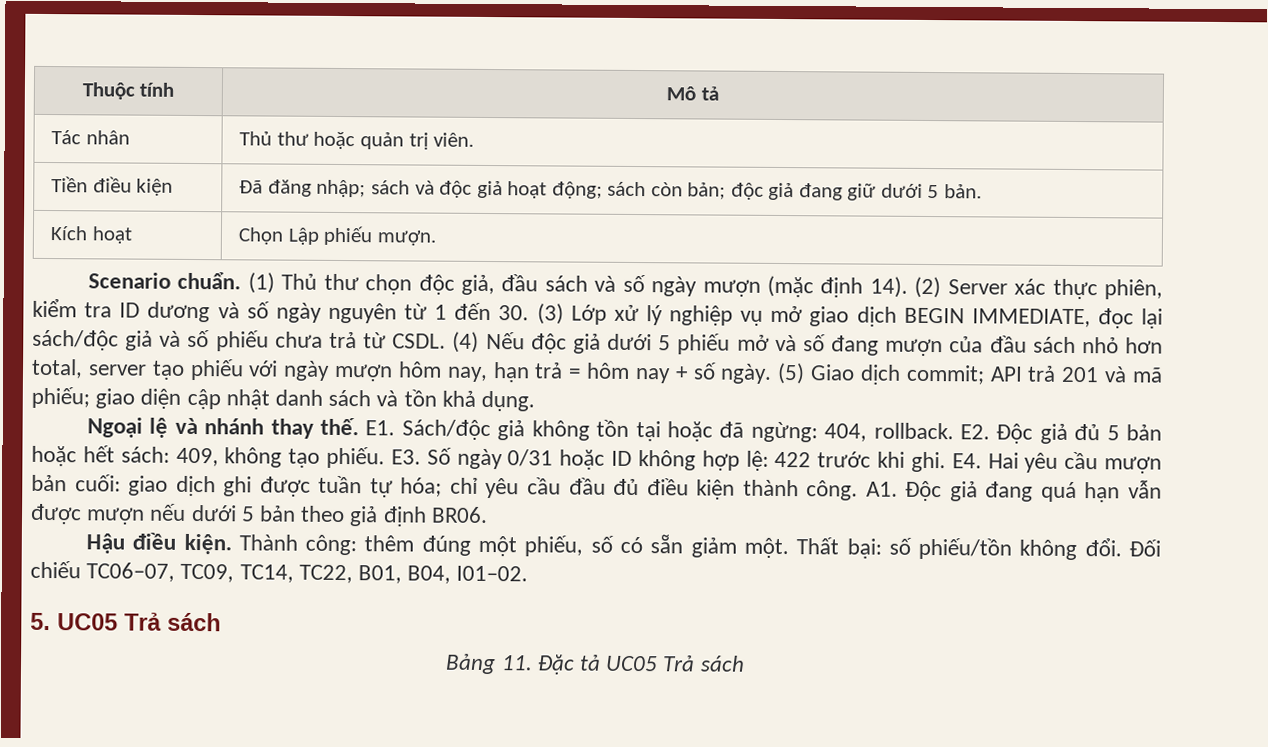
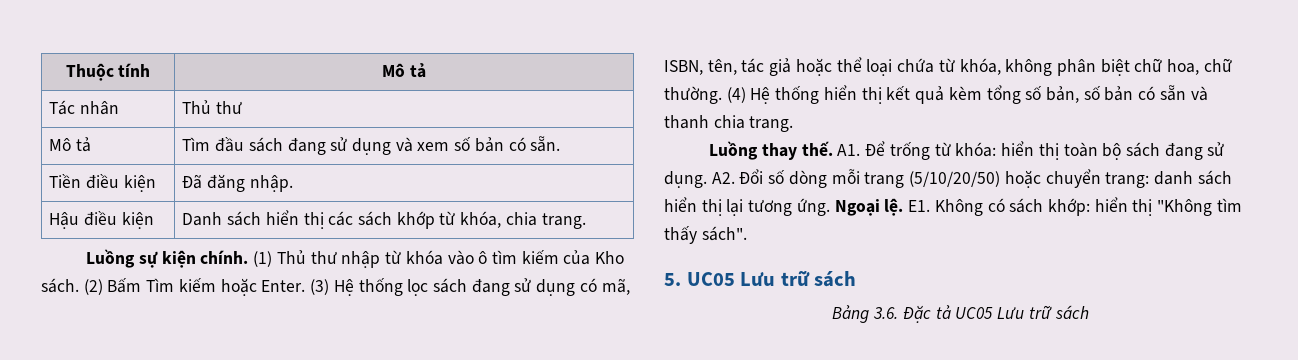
- Tác nhân | Thủ thư hoặc quản trị viên.
+ Tác nhân | Thủ thư
+ Mô tả | Tìm đầu sách đang sử dụng và xem số bản có sẵn.
- Tiền điều kiện | Đã đăng nhập; sách và độc giả hoạt động; sách còn bản; độc giả đang giữ dưới 5 bản.
- Kích hoạt | Chọn Lập phiếu mượn.
- Scenario chuẩn. (1) Thủ thư chọn độc giả, đầu sách và số ngày mượn (mặc định 14). (2) Server xác thực phiên, kiểm tra ID dương và số ngày nguyên từ 1 đến 30. (3) Lớp xử lý nghiệp vụ mở giao dịch BEGIN IMMEDIATE, đọc lại sách/độc giả và số phiếu chưa trả từ CSDL. (4) Nếu độc giả dưới 5 phiếu mở và số đang mượn của đầu sách nhỏ hơn total, server tạo phiếu với ngày mượn hôm nay, hạn trả = hôm nay + số ngày. (5) Giao dịch commit; API trả 201 và mã phiếu; giao diện cập nhật danh sách và tồn khả dụng.
- Ngoại lệ và nhánh thay thế. E1. Sách/độc giả không tồn tại hoặc đã ngừng: 404, rollback. E2. Độc giả đủ 5 bản hoặc hết sách: 409, không tạo phiếu. E3. Số ngày 0/31 hoặc ID không hợp lệ: 422 trước khi ghi. E4. Hai yêu cầu mượn bản cuối: giao dịch ghi được tuần tự hóa; chỉ yêu cầu đầu đủ điều kiện thành công. A1. Độc giả đang quá hạn vẫn được mượn nếu dưới 5 bản theo giả định BR06.
- Hậu điều kiện. Thành công: thêm đúng một phiếu, số có sẵn giảm một. Thất bại: số phiếu/tồn không đổi. Đối chiếu TC06–07, TC09, TC14, TC22, B01, B04, I01–02.
+ Tiền điều kiện | Đã đăng nhập.
+ Hậu điều kiện | Danh sách hiển thị các sách khớp từ khóa, chia trang.
+ Luồng sự kiện chính. (1) Thủ thư nhập từ khóa vào ô tìm kiếm của Kho sách. (2) Bấm Tìm kiếm hoặc Enter. (3) Hệ thống lọc sách đang sử dụng có mã, ISBN, tên, tác giả hoặc thể loại chứa từ khóa, không phân biệt chữ hoa, chữ thường. (4) Hệ thống hiển thị kết quả kèm tổng số bản, số bản có sẵn và thanh chia trang.
+ Luồng thay thế. A1. Để trống từ khóa: hiển thị toàn bộ sách đang sử dụng. A2. Đổi số dòng mỗi trang (5/10/20/50) hoặc chuyển trang: danh sách hiển thị lại tương ứng. Ngoại lệ. E1. Không có sách khớp: hiển thị "Không tìm thấy sách".
- 5. UC05 Trả sách
+ 5. UC05 Lưu trữ sách
- Bảng 11. Đặc tả UC05 Trả sách
+ Bảng 3.6. Đặc tả UC05 Lưu trữ sách

